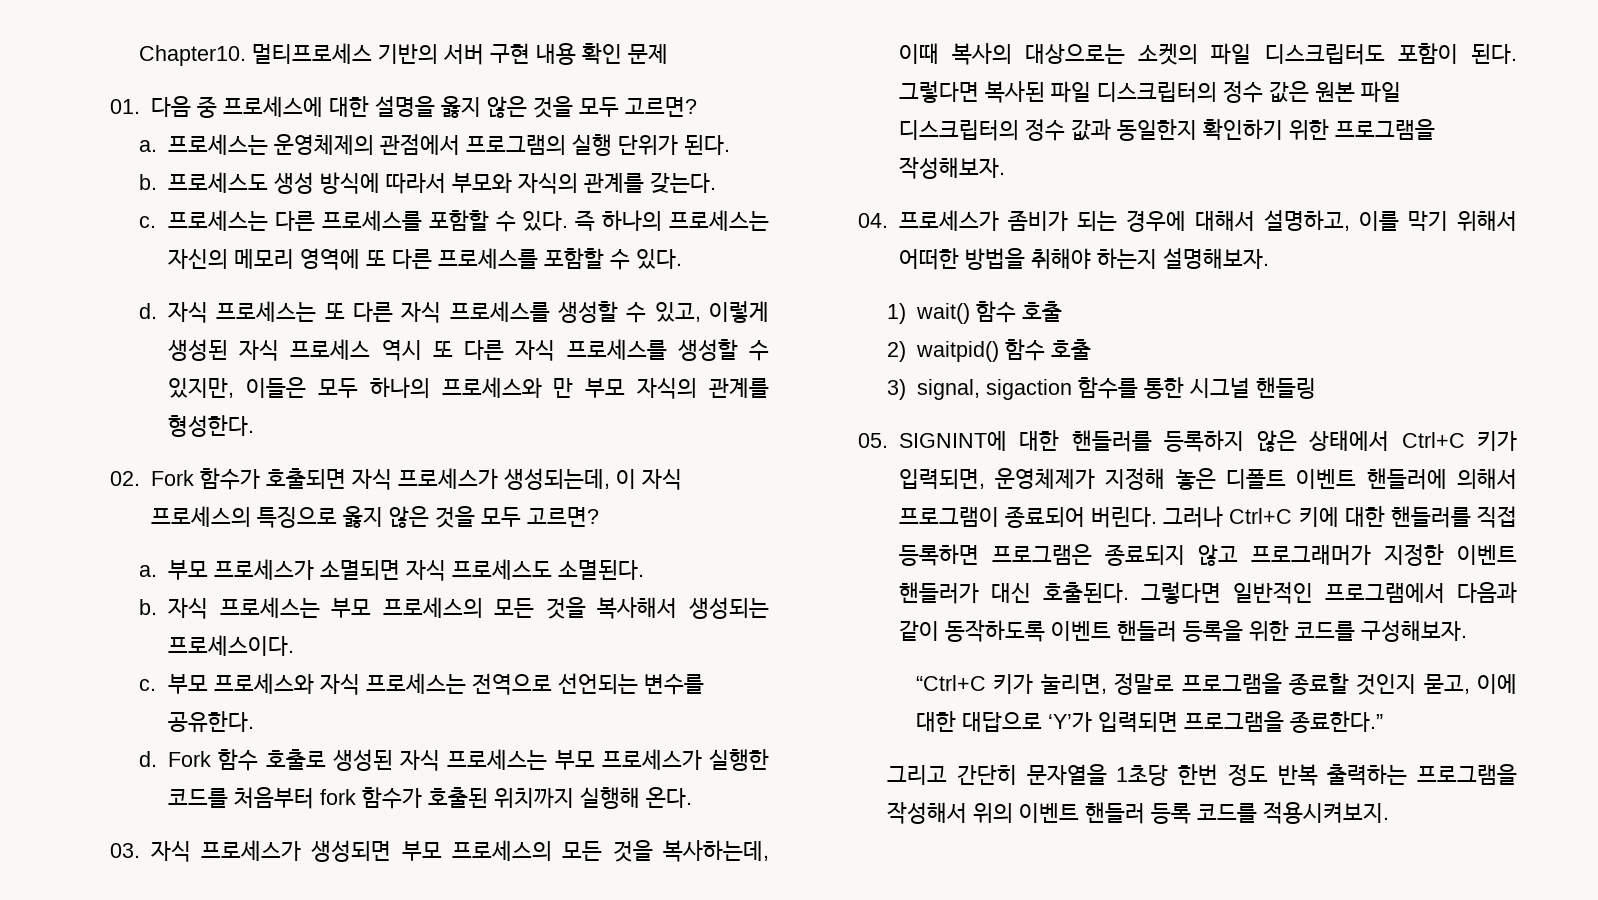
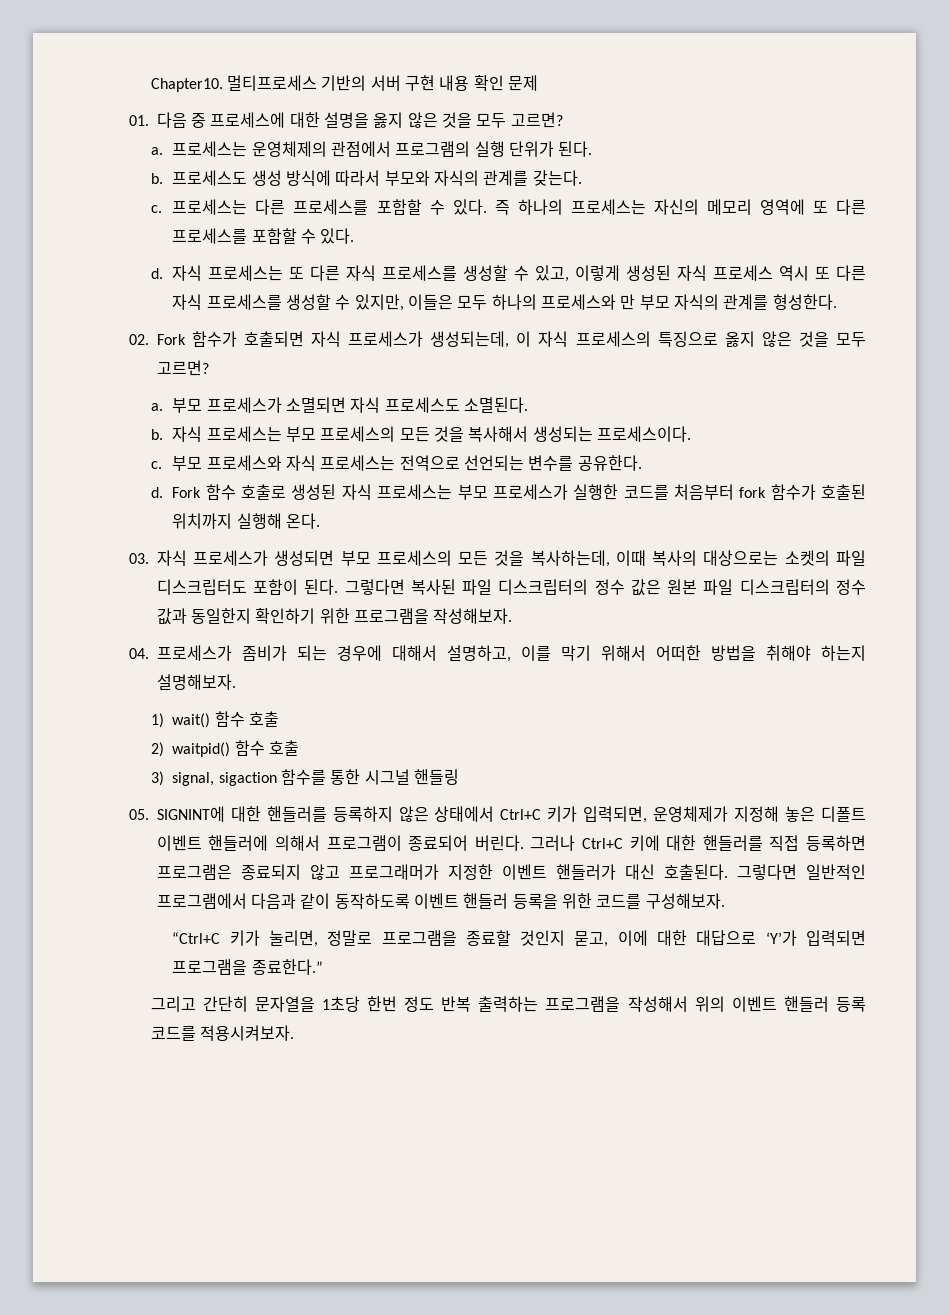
- 그리고 간단히 문자열을 1초당 한번 정도 반복 출력하는 프로그램을 작성해서 위의 이벤트 핸들러 등록 코드를 적용시켜보지.
+ 그리고 간단히 문자열을 1초당 한번 정도 반복 출력하는 프로그램을 작성해서 위의 이벤트 핸들러 등록 코드를 적용시켜보자.

